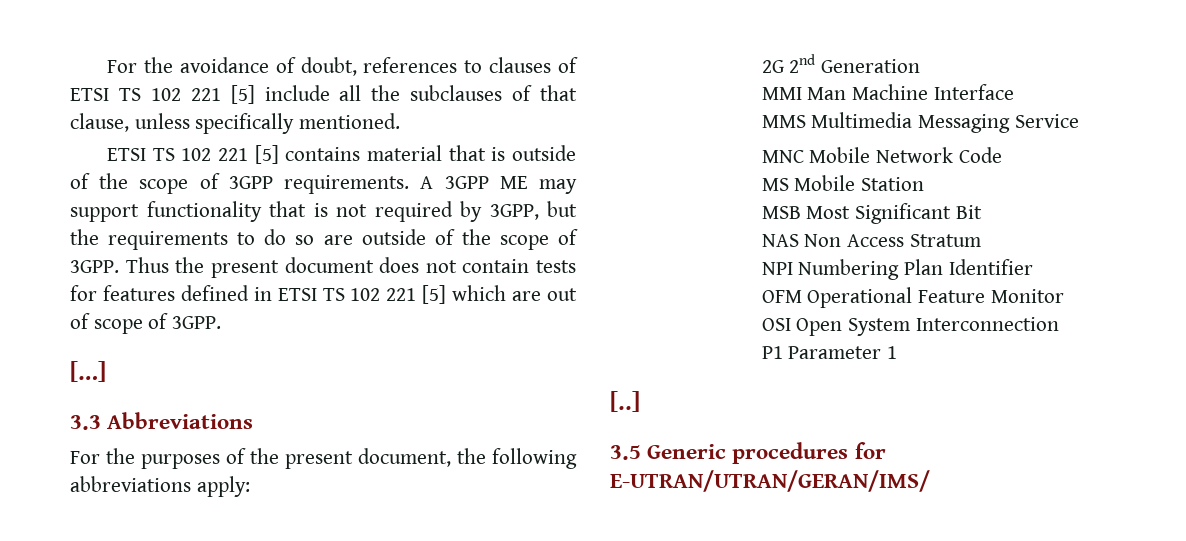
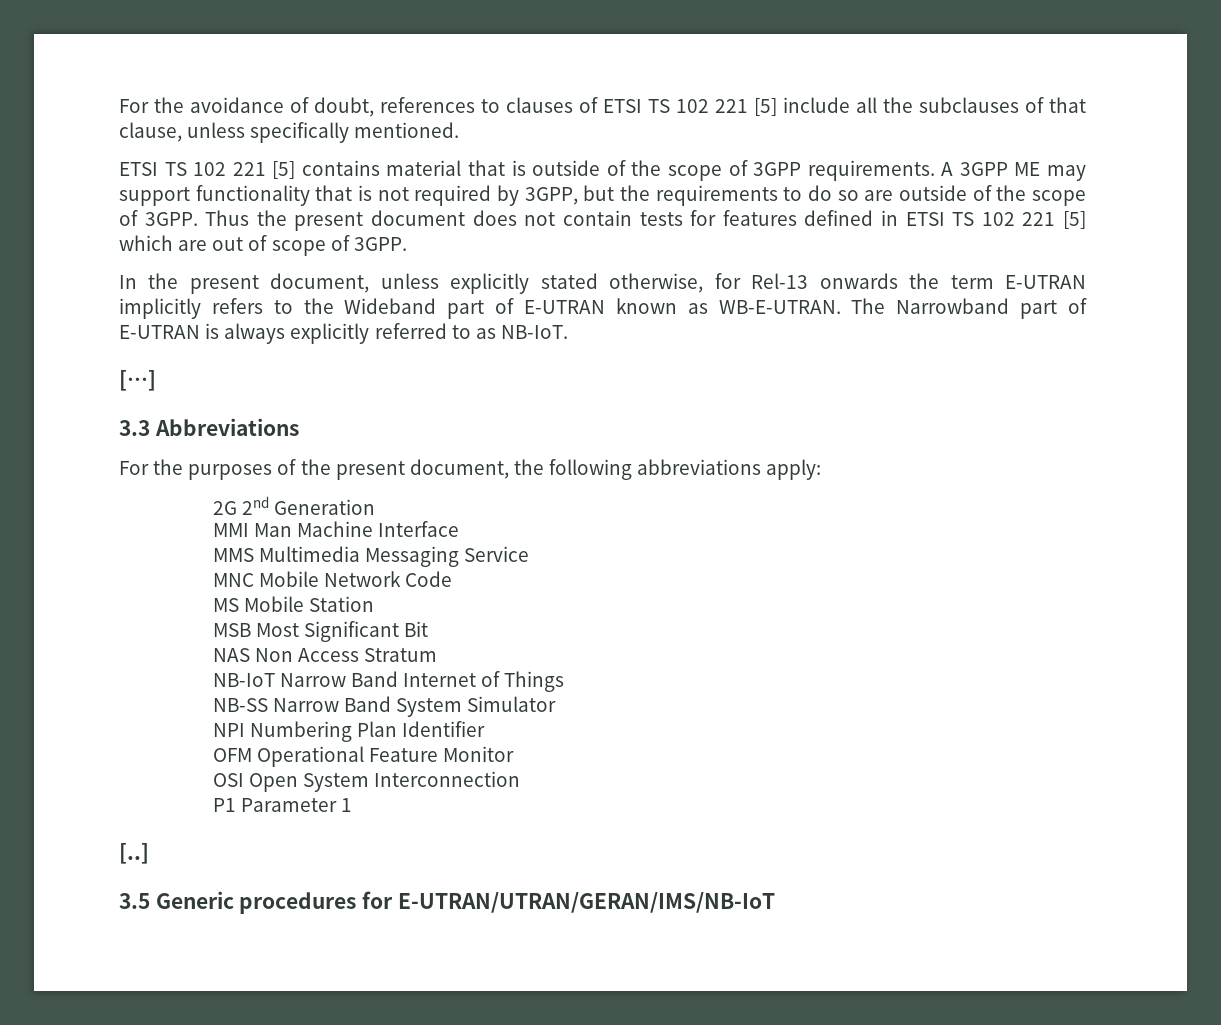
+ In the present document, unless explicitly stated otherwise, for Rel-13 onwards the term E-UTRAN implicitly refers to the Wideband part of E-UTRAN known as WB-E-UTRAN. The Narrowband part of E-UTRAN is always explicitly referred to as NB-IoT.
+ NB-IoT Narrow Band Internet of Things
+ NB-SS Narrow Band System Simulator
- 3.5 Generic procedures for E-UTRAN/UTRAN/GERAN/IMS/
+ 3.5 Generic procedures for E-UTRAN/UTRAN/GERAN/IMS/NB-IoT

